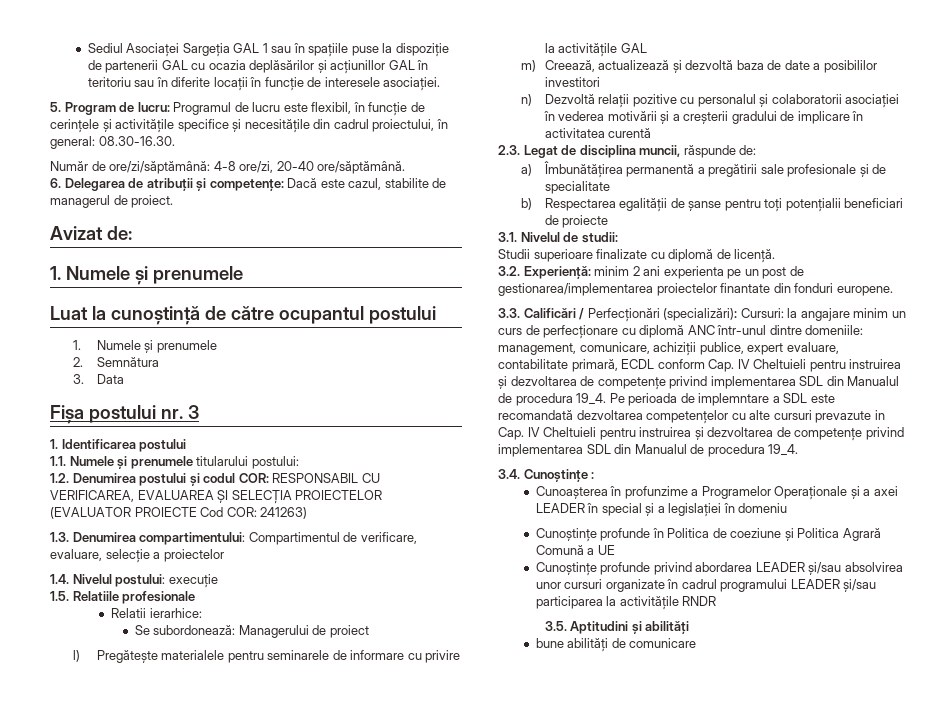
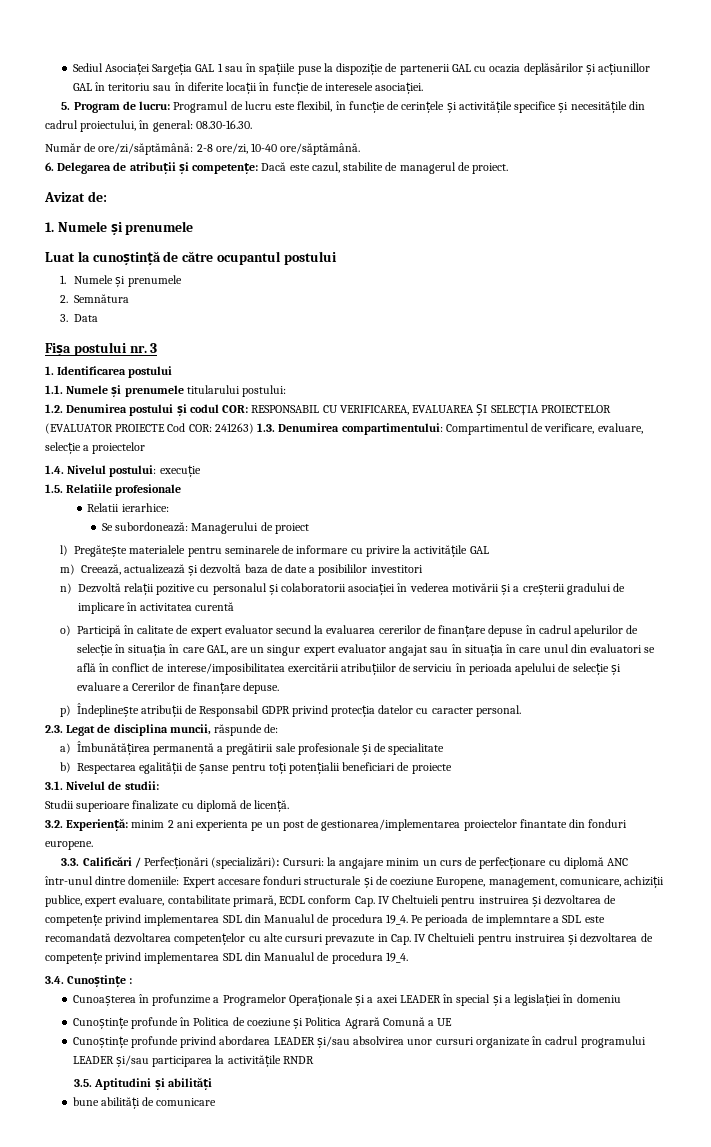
- Număr de ore/zi/săptămână: 4-8 ore/zi, 20-40 ore/săptămână.
+ Număr de ore/zi/săptămână: 2-8 ore/zi, 10-40 ore/săptămână.
- 1.2. Denumirea postului și codul COR: RESPONSABIL CU VERIFICAREA, EVALUAREA ȘI SELECȚIA PROIECTELOR (EVALUATOR PROIECTE Cod COR: 241263)
- 1.3. Denumirea compartimentului: Compartimentul de verificare, evaluare, selecție a proiectelor
+ 1.2. Denumirea postului și codul COR: RESPONSABIL CU VERIFICAREA, EVALUAREA ȘI SELECȚIA PROIECTELOR (EVALUATOR PROIECTE Cod COR: 241263) 1.3. Denumirea compartimentului: Compartimentul de verificare, evaluare, selecție a proiectelor
+ o) Participă în calitate de expert evaluator secund la evaluarea cererilor de finanțare depuse în cadrul apelurilor de selecție în situația în care GAL, are un singur expert evaluator angajat sau în situația în care unul din evaluatori se află în conflict de interese/imposibilitatea exercitării atribuțiilor de serviciu în perioada apelului de selecție și evaluare a Cererilor de finanțare depuse.
+ p) Îndeplinește atribuții de Responsabil GDPR privind protecția datelor cu caracter personal.
- 3.3. Calificări / Perfecționări (specializări): Cursuri: la angajare minim un curs de perfecționare cu diplomă ANC într-unul dintre domeniile: management, comunicare, achiziții publice, expert evaluare, contabilitate primară, ECDL conform Cap. IV Cheltuieli pentru instruirea și dezvoltarea de competențe privind implementarea SDL din Manualul de procedura 19_4.
+ 3.3. Calificări / Perfecționări (specializări): Cursuri: la angajare minim un curs de perfecționare cu diplomă ANC într-unul dintre domeniile: Expert accesare fonduri structurale și de coeziune Europene, management, comunicare, achiziții publice, expert evaluare, contabilitate primară, ECDL conform Cap. IV Cheltuieli pentru instruirea și dezvoltarea de competențe privind implementarea SDL din Manualul de procedura 19_4.

